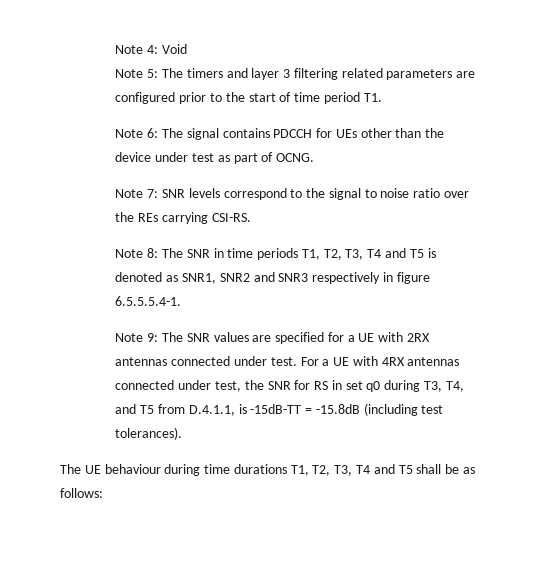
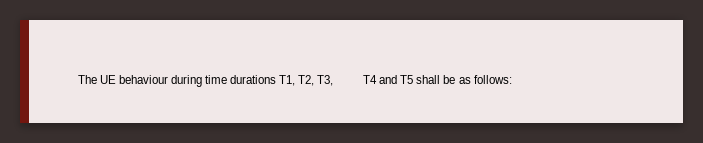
- Note 4: Void
- Note 5: The timers and layer 3 filtering related parameters are configured prior to the start of time period T1.
- Note 6: The signal contains PDCCH for UEs other than the device under test as part of OCNG.
- Note 7: SNR levels correspond to the signal to noise ratio over the REs carrying CSI-RS.
- Note 8: The SNR in time periods T1, T2, T3, T4 and T5 is denoted as SNR1, SNR2 and SNR3 respectively in figure 6.5.5.5.4-1.
- Note 9: The SNR values are specified for a UE with 2RX antennas connected under test. For a UE with 4RX antennas connected under test, the SNR for RS in set q0 during T3, T4, and T5 from D.4.1.1, is -15dB-TT = -15.8dB (including test tolerances).

